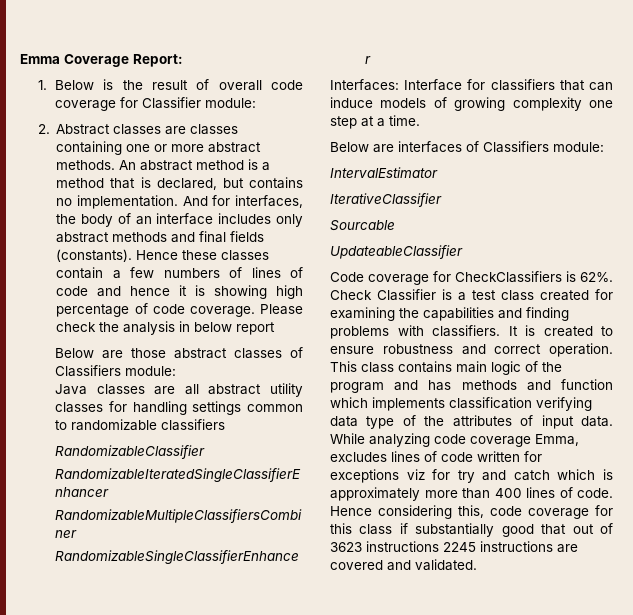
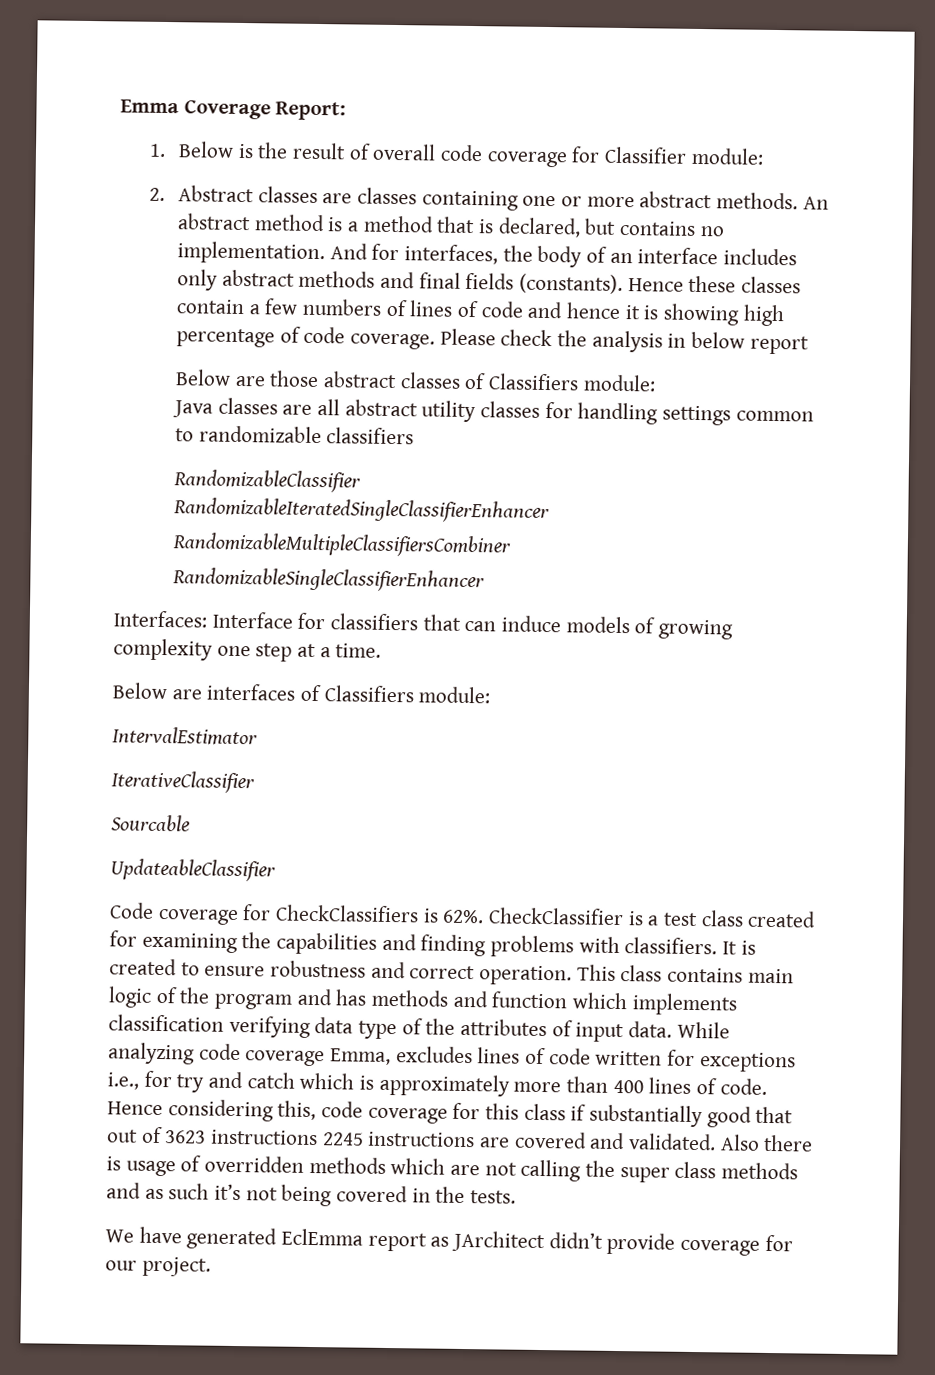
- Check Classifier is a test class created for examining the capabilities and finding problems with classifiers.
+ CheckClassifier is a test class created for examining the capabilities and finding problems with classifiers.
- While analyzing code coverage Emma, excludes lines of code written for exceptions viz for try and catch which is approximately more than 400 lines of code.
+ While analyzing code coverage Emma, excludes lines of code written for exceptions i.e., for try and catch which is approximately more than 400 lines of code.
+ Also there is usage of overridden methods which are not calling the super class methods and as such it’s not being covered in the tests.
+ We have generated EclEmma report as JArchitect didn’t provide coverage for our project.

